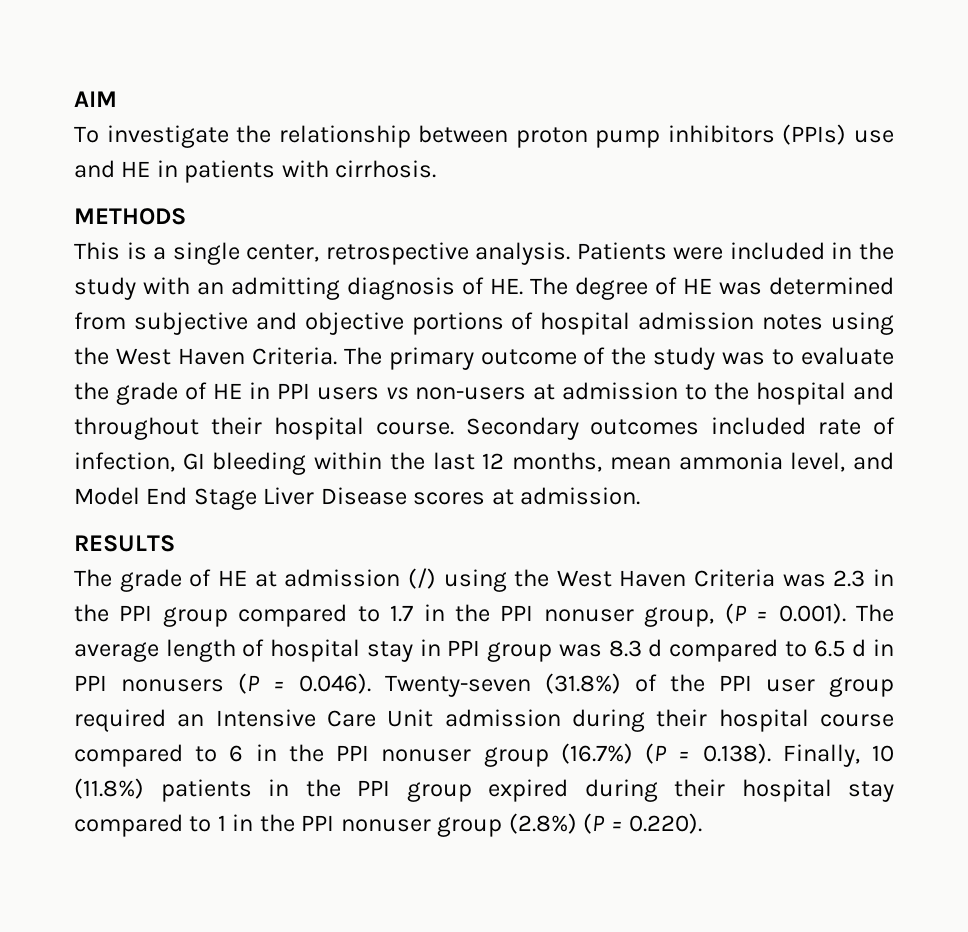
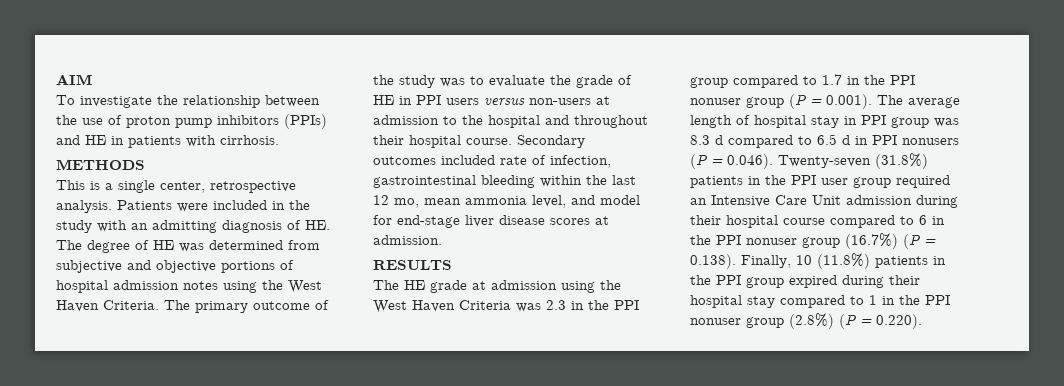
- To investigate the relationship between proton pump inhibitors (PPIs) use and HE in patients with cirrhosis.
+ To investigate the relationship between the use of proton pump inhibitors (PPIs) and HE in patients with cirrhosis.
- The primary outcome of the study was to evaluate the grade of HE in PPI users vs non-users at admission to the hospital and throughout their hospital course.
+ The primary outcome of the study was to evaluate the grade of HE in PPI users versus non-users at admission to the hospital and throughout their hospital course.
- Secondary outcomes included rate of infection, GI bleeding within the last 12 months, mean ammonia level, and Model End Stage Liver Disease scores at admission.
+ Secondary outcomes included rate of infection, gastrointestinal bleeding within the last 12 mo, mean ammonia level, and model for end-stage liver disease scores at admission.
- The grade of HE at admission (/) using the West Haven Criteria was 2.3 in the PPI group compared to 1.7 in the PPI nonuser group, (P = 0.001). The average length of hospital stay in PPI group was 8.3 d compared to 6.5 d in PPI nonusers (P = 0.046). Twenty-seven (31.8%) of the PPI user group required an Intensive Care Unit admission during their hospital course compared to 6 in the PPI nonuser group (16.7%) (P = 0.138). Finally, 10 (11.8%) patients in the PPI group expired during their hospital stay compared to 1 in the PPI nonuser group (2.8%) (P = 0.220).
+ The HE grade at admission using the West Haven Criteria was 2.3 in the PPI group compared to 1.7 in the PPI nonuser group (P = 0.001). The average length of hospital stay in PPI group was 8.3 d compared to 6.5 d in PPI nonusers (P = 0.046). Twenty-seven (31.8%) patients in the PPI user group required an Intensive Care Unit admission during their hospital course compared to 6 in the PPI nonuser group (16.7%) (P = 0.138). Finally, 10 (11.8%) patients in the PPI group expired during their hospital stay compared to 1 in the PPI nonuser group (2.8%) (P = 0.220).

